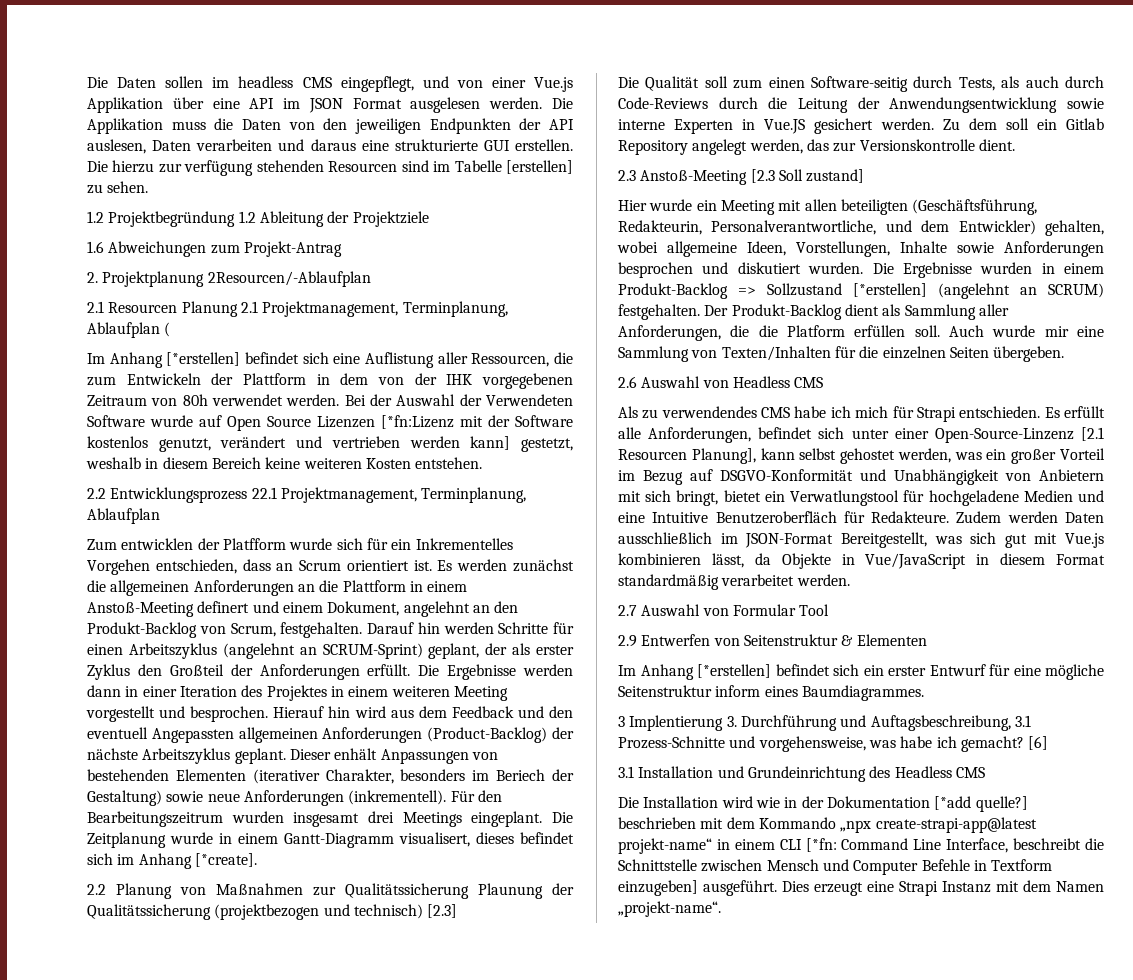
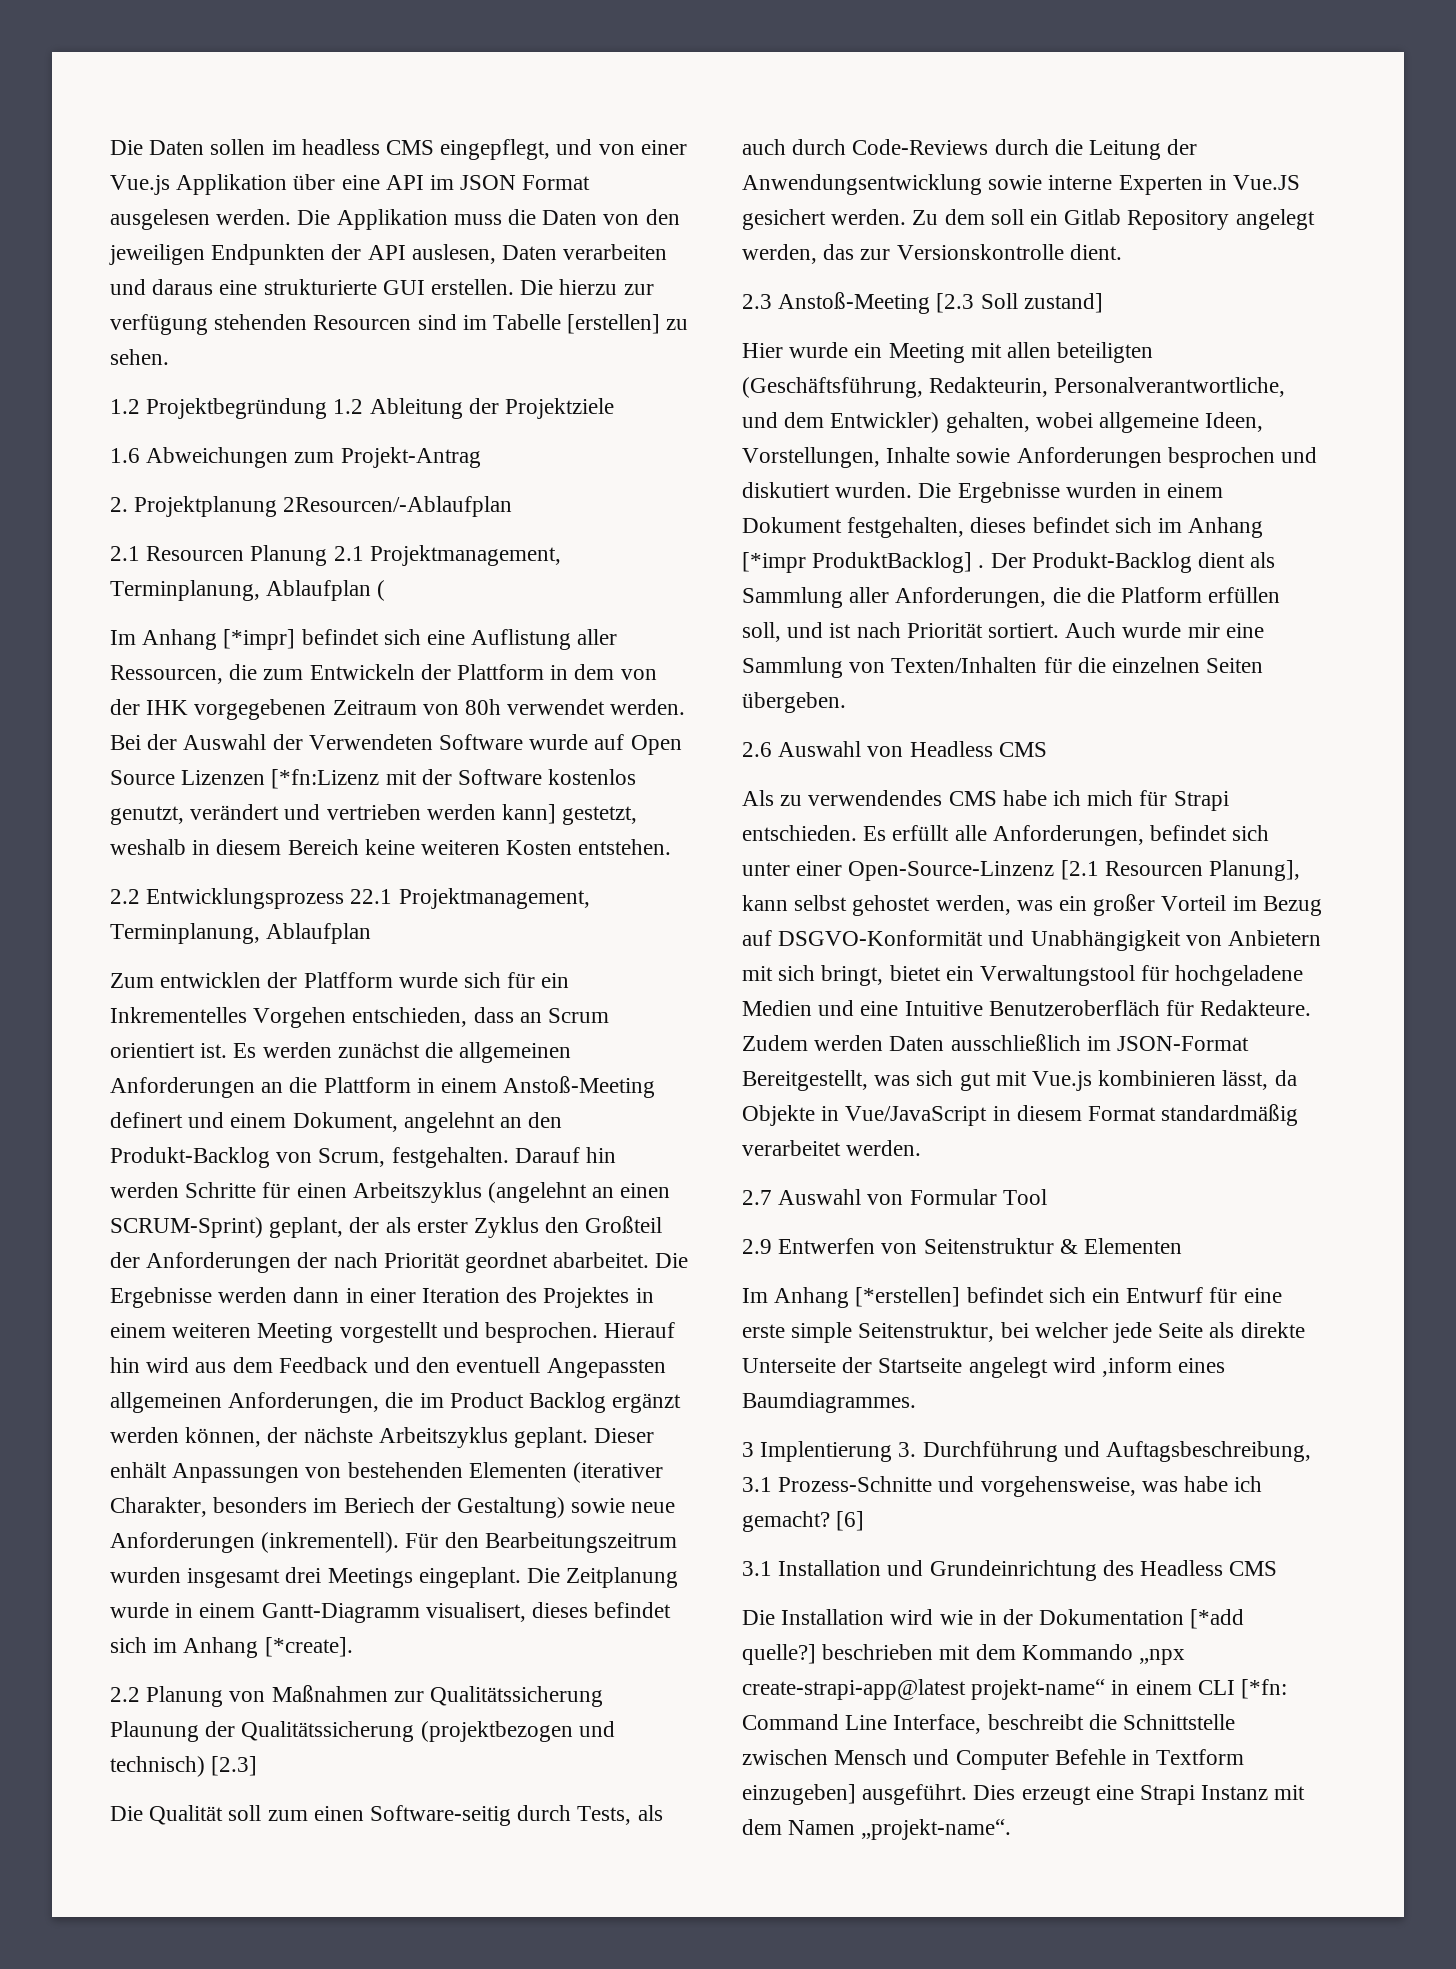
- Im Anhang [*erstellen] befindet sich eine Auflistung aller Ressourcen, die zum Entwickeln der Plattform in dem von der IHK vorgegebenen Zeitraum von 80h verwendet werden.
+ Im Anhang [*impr] befindet sich eine Auflistung aller Ressourcen, die zum Entwickeln der Plattform in dem von der IHK vorgegebenen Zeitraum von 80h verwendet werden.
- Darauf hin werden Schritte für einen Arbeitszyklus (angelehnt an SCRUM-Sprint) geplant, der als erster Zyklus den Großteil der Anforderungen erfüllt.
+ Darauf hin werden Schritte für einen Arbeitszyklus (angelehnt an einen SCRUM-Sprint) geplant, der als erster Zyklus den Großteil der Anforderungen der nach Priorität geordnet abarbeitet.
- Hierauf hin wird aus dem Feedback und den eventuell Angepassten allgemeinen Anforderungen (Product-Backlog) der nächste Arbeitszyklus geplant.
+ Hierauf hin wird aus dem Feedback und den eventuell Angepassten allgemeinen Anforderungen, die im Product Backlog ergänzt werden können, der nächste Arbeitszyklus geplant.
- Die Ergebnisse wurden in einem Produkt-Backlog => Sollzustand [*erstellen] (angelehnt an SCRUM) festgehalten.
+ Die Ergebnisse wurden in einem Dokument festgehalten, dieses befindet sich im Anhang [*impr ProduktBacklog] .
- Der Produkt-Backlog dient als Sammlung aller Anforderungen, die die Platform erfüllen soll.
+ Der Produkt-Backlog dient als Sammlung aller Anforderungen, die die Platform erfüllen soll, und ist nach Priorität sortiert.
- Es erfüllt alle Anforderungen, befindet sich unter einer Open-Source-Linzenz [2.1 Resourcen Planung], kann selbst gehostet werden, was ein großer Vorteil im Bezug auf DSGVO-Konformität und Unabhängigkeit von Anbietern mit sich bringt, bietet ein Verwatlungstool für hochgeladene Medien und eine Intuitive Benutzeroberfläch für Redakteure.
+ Es erfüllt alle Anforderungen, befindet sich unter einer Open-Source-Linzenz [2.1 Resourcen Planung], kann selbst gehostet werden, was ein großer Vorteil im Bezug auf DSGVO-Konformität und Unabhängigkeit von Anbietern mit sich bringt, bietet ein Verwaltungstool für hochgeladene Medien und eine Intuitive Benutzeroberfläch für Redakteure.
- Im Anhang [*erstellen] befindet sich ein erster Entwurf für eine mögliche Seitenstruktur inform eines Baumdiagrammes.
+ Im Anhang [*erstellen] befindet sich ein Entwurf für eine erste simple Seitenstruktur, bei welcher jede Seite als direkte Unterseite der Startseite angelegt wird ,inform eines Baumdiagrammes.

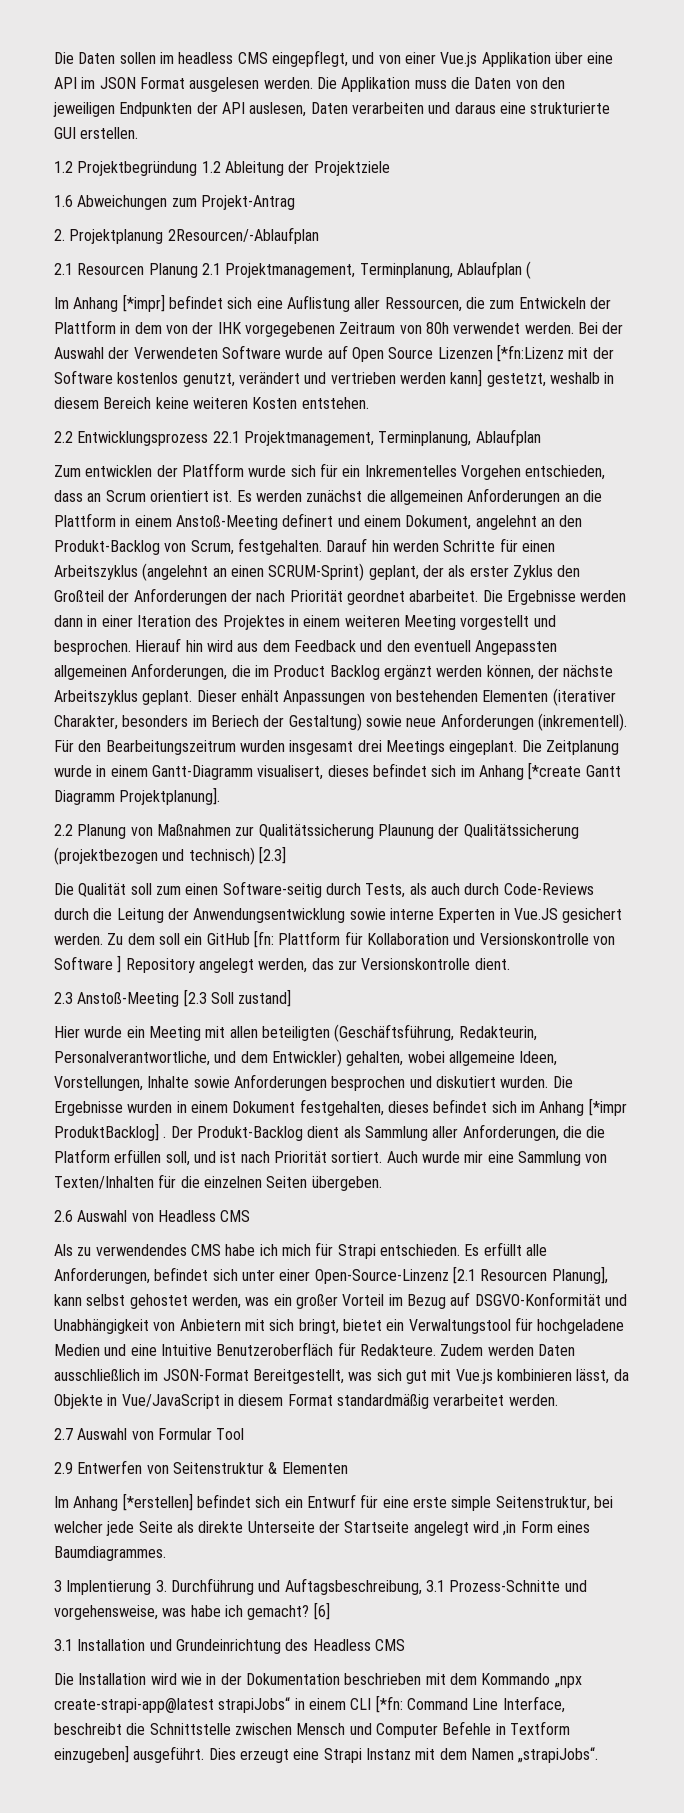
- Die hierzu zur verfügung stehenden Resourcen sind im Tabelle [erstellen] zu sehen.
- Die Zeitplanung wurde in einem Gantt-Diagramm visualisert, dieses befindet sich im Anhang [*create].
+ Die Zeitplanung wurde in einem Gantt-Diagramm visualisert, dieses befindet sich im Anhang [*create Gantt Diagramm Projektplanung].
- Zu dem soll ein Gitlab Repository angelegt werden, das zur Versionskontrolle dient.
+ Zu dem soll ein GitHub [fn: Plattform für Kollaboration und Versionskontrolle von Software ] Repository angelegt werden, das zur Versionskontrolle dient.
- Im Anhang [*erstellen] befindet sich ein Entwurf für eine erste simple Seitenstruktur, bei welcher jede Seite als direkte Unterseite der Startseite angelegt wird ,inform eines Baumdiagrammes.
+ Im Anhang [*erstellen] befindet sich ein Entwurf für eine erste simple Seitenstruktur, bei welcher jede Seite als direkte Unterseite der Startseite angelegt wird ,in Form eines Baumdiagrammes.
- Die Installation wird wie in der Dokumentation [*add quelle?] beschrieben mit dem Kommando „npx create-strapi-app@latest projekt-name“ in einem CLI [*fn: Command Line Interface, beschreibt die Schnittstelle zwischen Mensch und Computer Befehle in Textform einzugeben] ausgeführt.
+ Die Installation wird wie in der Dokumentation beschrieben mit dem Kommando „npx create-strapi-app@latest strapiJobs“ in einem CLI [*fn: Command Line Interface, beschreibt die Schnittstelle zwischen Mensch und Computer Befehle in Textform einzugeben] ausgeführt.
- Dies erzeugt eine Strapi Instanz mit dem Namen „projekt-name“.
+ Dies erzeugt eine Strapi Instanz mit dem Namen „strapiJobs“.

